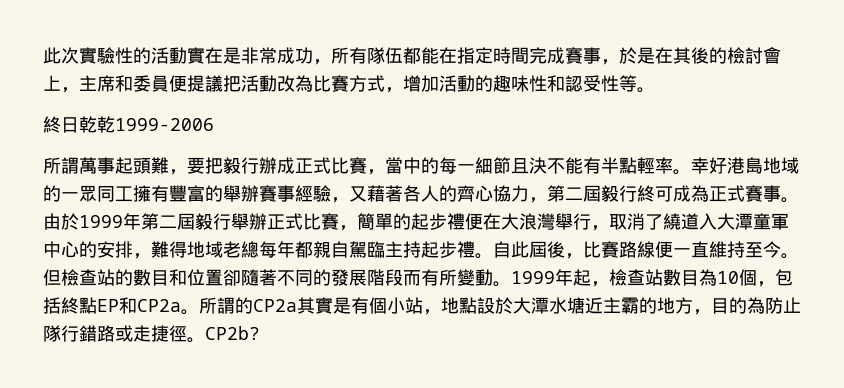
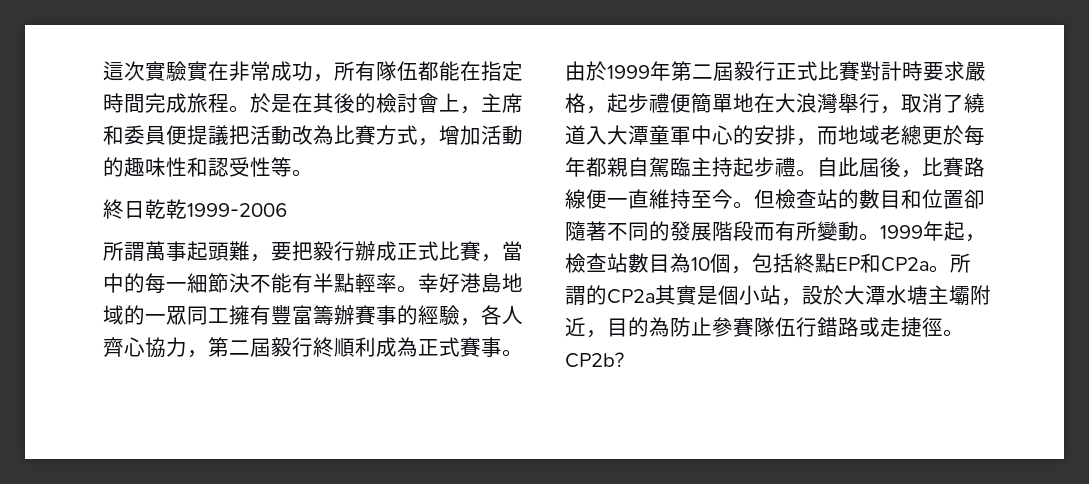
- 此次實驗性的活動實在是非常成功，所有隊伍都能在指定時間完成賽事，於是在其後的檢討會上，主席和委員便提議把活動改為比賽方式，增加活動的趣味性和認受性等。
+ 這次實驗實在非常成功，所有隊伍都能在指定時間完成旅程。於是在其後的檢討會上，主席和委員便提議把活動改為比賽方式，增加活動的趣味性和認受性等。
- 所謂萬事起頭難，要把毅行辦成正式比賽，當中的每一細節且決不能有半點輕率。
+ 所謂萬事起頭難，要把毅行辦成正式比賽，當中的每一細節決不能有半點輕率。
- 幸好港島地域的一眾同工擁有豐富的舉辦賽事經驗，又藉著各人的齊心協力，第二屆毅行終可成為正式賽事。
+ 幸好港島地域的一眾同工擁有豐富籌辦賽事的經驗，各人齊心協力，第二屆毅行終順利成為正式賽事。
- 由於1999年第二屆毅行舉辦正式比賽，簡單的起步禮便在大浪灣舉行，取消了繞道入大潭童軍中心的安排，難得地域老總每年都親自駕臨主持起步禮。
+ 由於1999年第二屆毅行正式比賽對計時要求嚴格，起步禮便簡單地在大浪灣舉行，取消了繞道入大潭童軍中心的安排，而地域老總更於每年都親自駕臨主持起步禮。
- 所謂的CP2a其實是有個小站，地點設於大潭水塘近主霸的地方，目的為防止隊行錯路或走捷徑。
+ 所謂的CP2a其實是個小站，設於大潭水塘主壩附近，目的為防止參賽隊伍行錯路或走捷徑。

